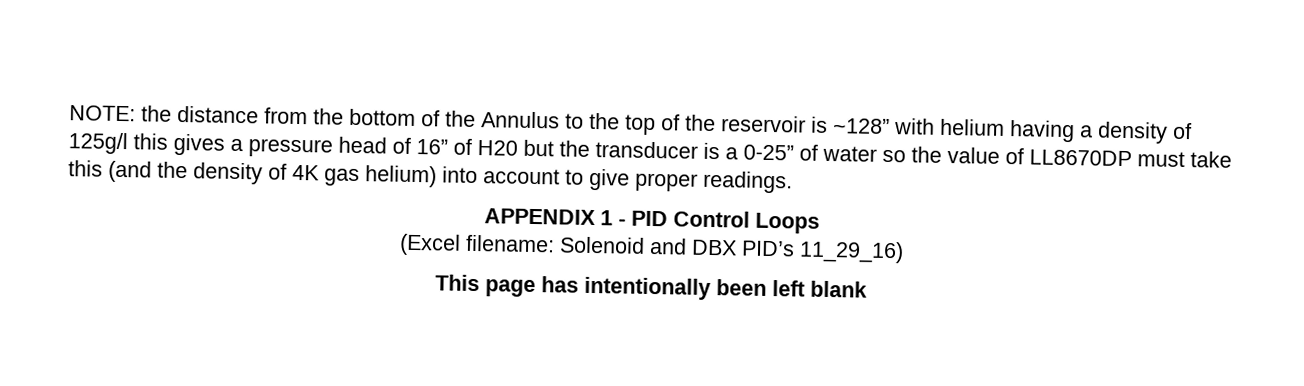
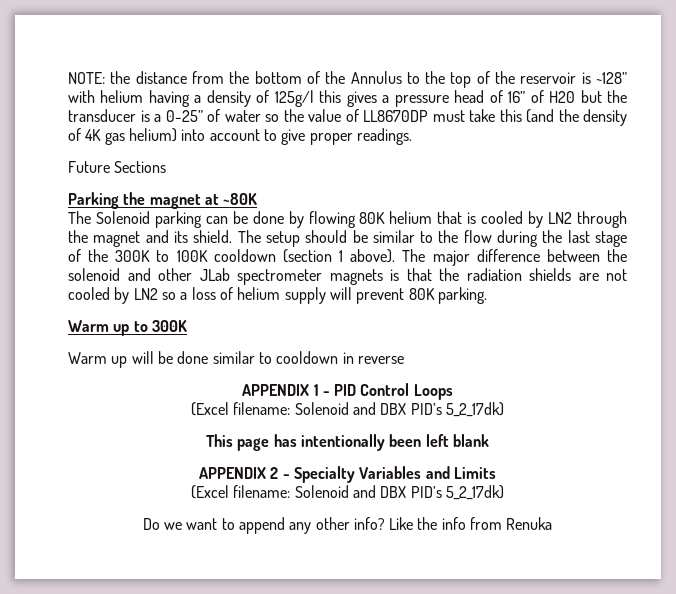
+ Future Sections
+ Parking the magnet at ~80K
+ The Solenoid parking can be done by flowing 80K helium that is cooled by LN2 through the magnet and its shield. The setup should be similar to the flow during the last stage of the 300K to 100K cooldown (section 1 above). The major difference between the solenoid and other JLab spectrometer magnets is that the radiation shields are not cooled by LN2 so a loss of helium supply will prevent 80K parking.
+ Warm up to 300K
+ Warm up will be done similar to cooldown in reverse
  APPENDIX 1 - PID Control Loops
- (Excel filename: Solenoid and DBX PID’s 11_29_16)
+ (Excel filename: Solenoid and DBX PID’s 5_2_17dk)
+ APPENDIX 2 - Specialty Variables and Limits
+ (Excel filename: Solenoid and DBX PID’s 5_2_17dk)
+ Do we want to append any other info? Like the info from Renuka

